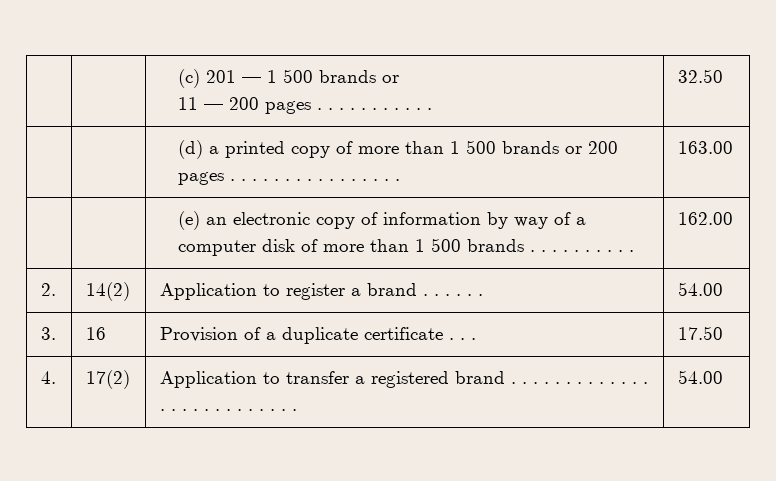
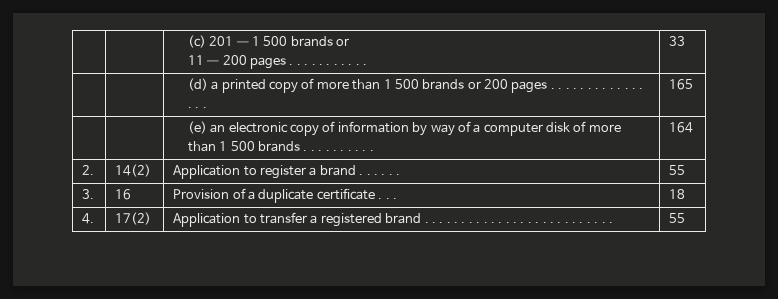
  | | (c) 201 — 1 500 brands or
- 11 — 200 pages . . . . . . . . . . . | 32.50
+ 11 — 200 pages . . . . . . . . . . . | 33
- | | (d) a printed copy of more than 1 500 brands or 200 pages . . . . . . . . . . . . . . . . | 163.00
+ | | (d) a printed copy of more than 1 500 brands or 200 pages . . . . . . . . . . . . . . . . | 165
- | | (e) an electronic copy of information by way of a computer disk of more than 1 500 brands . . . . . . . . . . | 162.00
+ | | (e) an electronic copy of information by way of a computer disk of more than 1 500 brands . . . . . . . . . . | 164
- 2. | 14(2) | Application to register a brand . . . . . . | 54.00
+ 2. | 14(2) | Application to register a brand . . . . . . | 55
- 3. | 16 | Provision of a duplicate certificate . . . | 17.50
+ 3. | 16 | Provision of a duplicate certificate . . . | 18
- 4. | 17(2) | Application to transfer a registered brand . . . . . . . . . . . . . . . . . . . . . . . . . . | 54.00
+ 4. | 17(2) | Application to transfer a registered brand . . . . . . . . . . . . . . . . . . . . . . . . . . | 55

